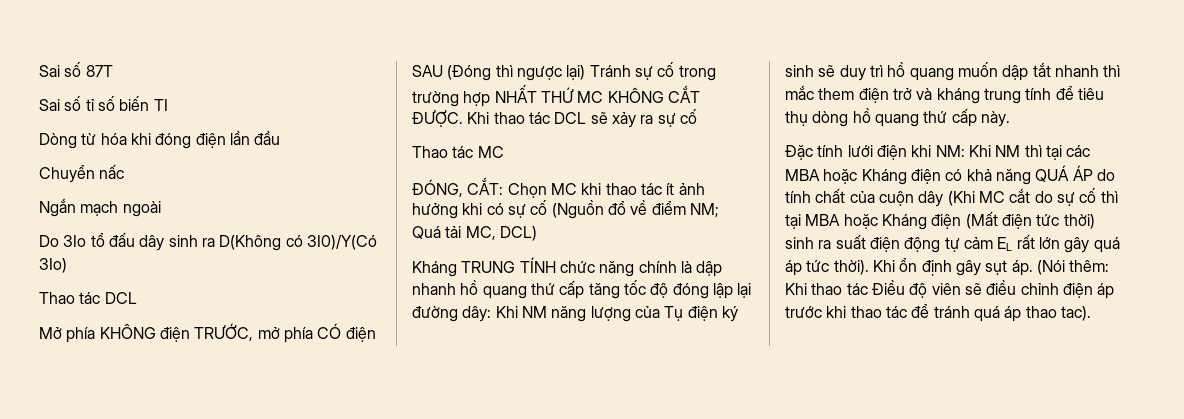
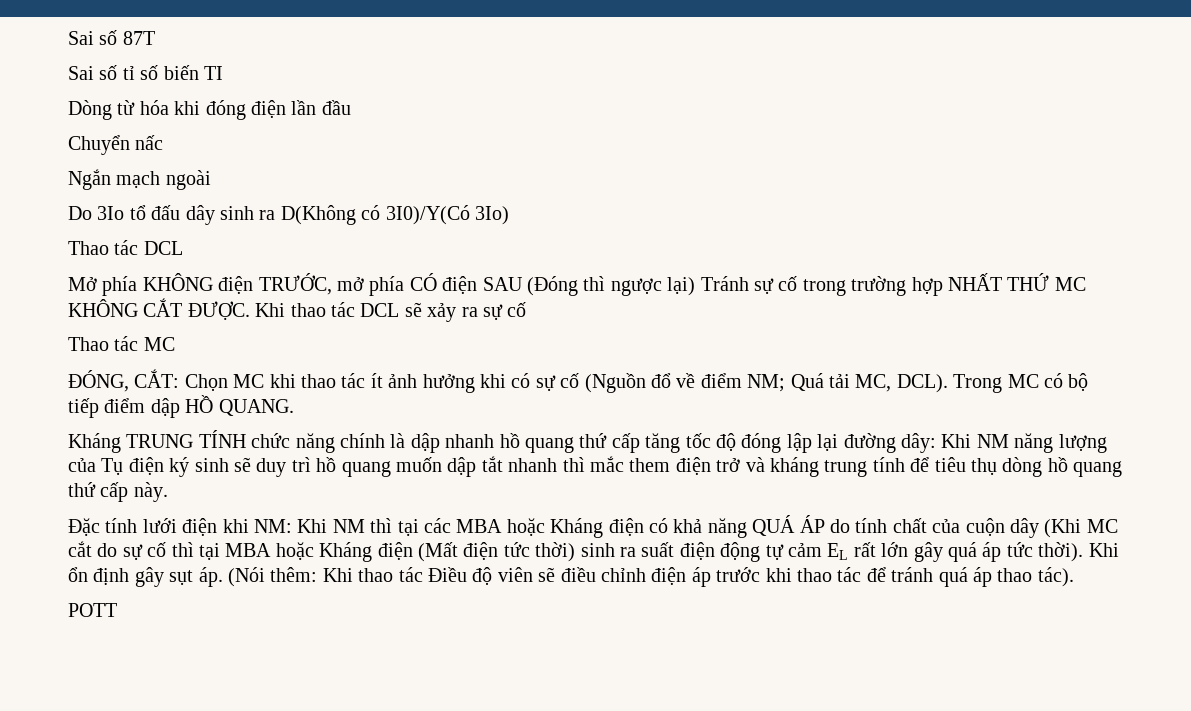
- ĐÓNG, CẮT: Chọn MC khi thao tác ít ảnh hưởng khi có sự cố (Nguồn đổ về điểm NM; Quá tải MC, DCL)
+ ĐÓNG, CẮT: Chọn MC khi thao tác ít ảnh hưởng khi có sự cố (Nguồn đổ về điểm NM; Quá tải MC, DCL). Trong MC có bộ tiếp điểm dập HỒ QUANG.
- (Nói thêm: Khi thao tác Điều độ viên sẽ điều chỉnh điện áp trước khi thao tác để tránh quá áp thao tac).
+ (Nói thêm: Khi thao tác Điều độ viên sẽ điều chỉnh điện áp trước khi thao tác để tránh quá áp thao tác).
+ POTT

